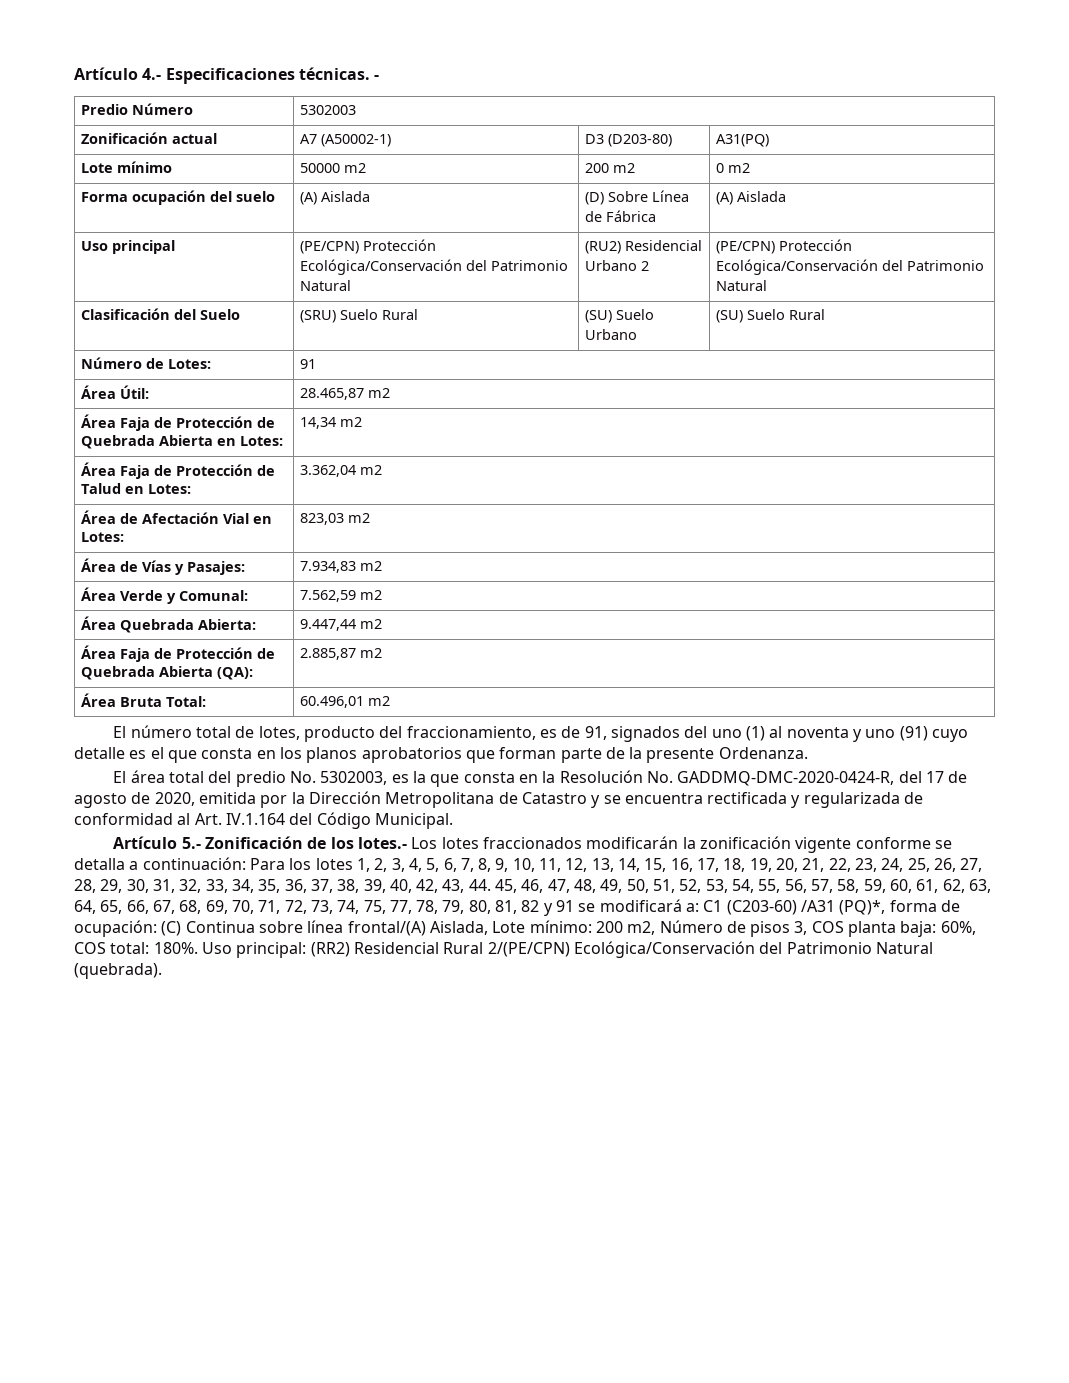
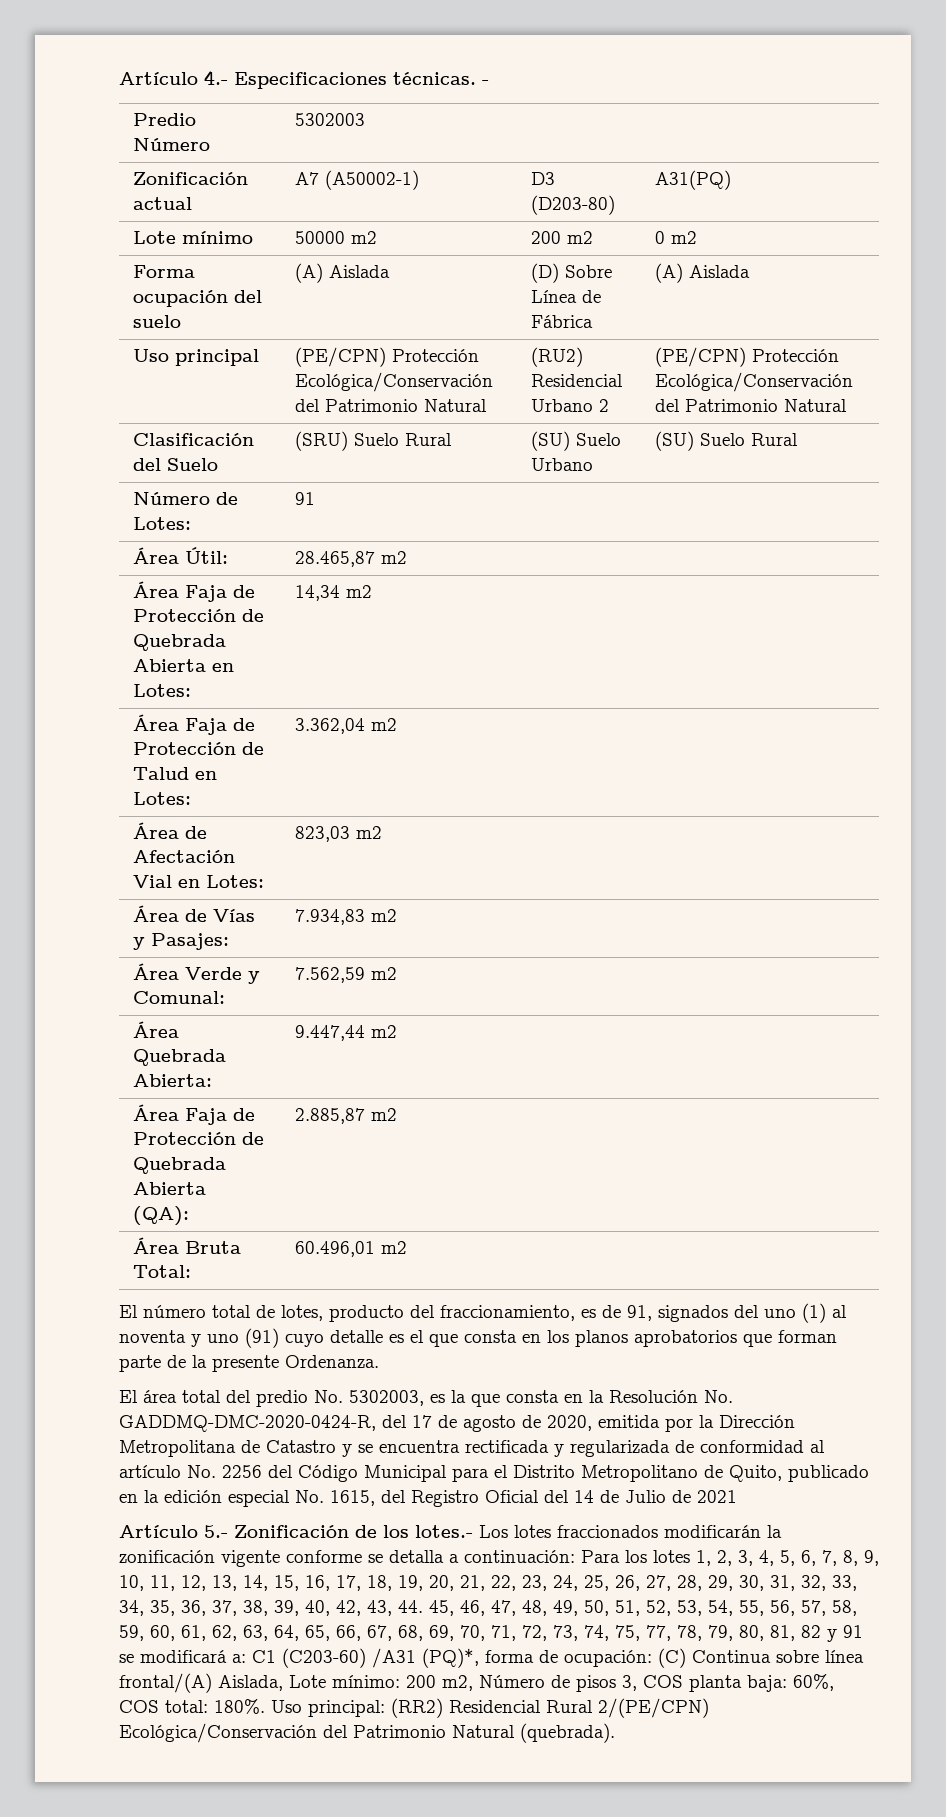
- El área total del predio No. 5302003, es la que consta en la Resolución No. GADDMQ-DMC-2020-0424-R, del 17 de agosto de 2020, emitida por la Dirección Metropolitana de Catastro y se encuentra rectificada y regularizada de conformidad al Art. IV.1.164 del Código Municipal.
+ El área total del predio No. 5302003, es la que consta en la Resolución No. GADDMQ-DMC-2020-0424-R, del 17 de agosto de 2020, emitida por la Dirección Metropolitana de Catastro y se encuentra rectificada y regularizada de conformidad al artículo No. 2256 del Código Municipal para el Distrito Metropolitano de Quito, publicado en la edición especial No. 1615, del Registro Oficial del 14 de Julio de 2021

